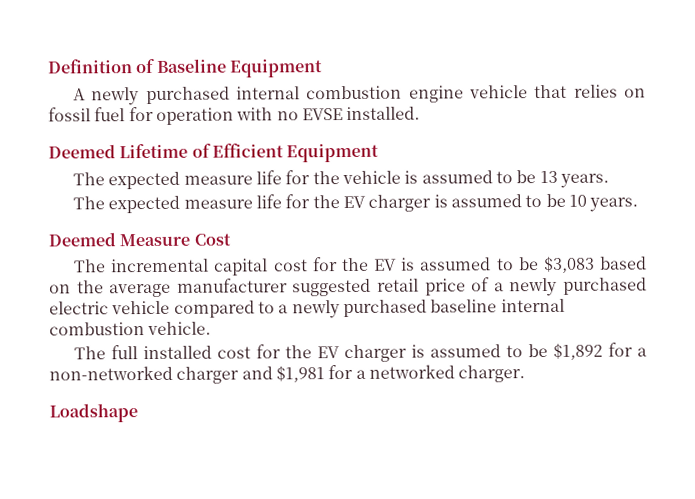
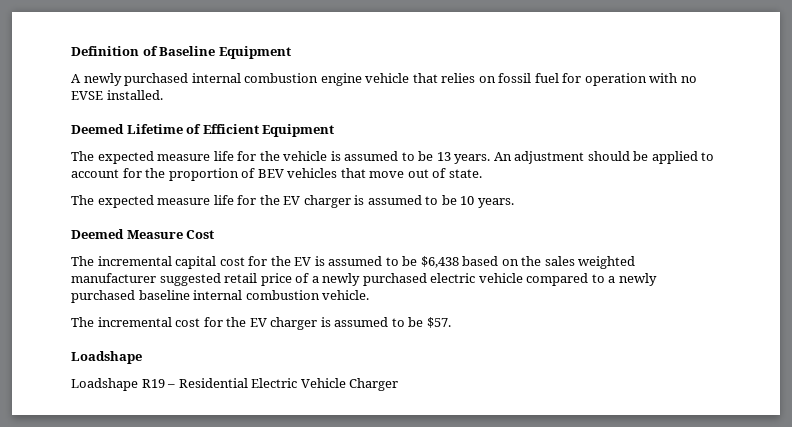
+ An adjustment should be applied to account for the proportion of BEV vehicles that move out of state.
- The incremental capital cost for the EV is assumed to be $3,083 based on the average manufacturer suggested retail price of a newly purchased electric vehicle compared to a newly purchased baseline internal combustion vehicle.
+ The incremental capital cost for the EV is assumed to be $6,438 based on the sales weighted manufacturer suggested retail price of a newly purchased electric vehicle compared to a newly purchased baseline internal combustion vehicle.
- The full installed cost for the EV charger is assumed to be $1,892 for a non-networked charger and $1,981 for a networked charger.
+ The incremental cost for the EV charger is assumed to be $57.
  Loadshape
+ Loadshape R19 – Residential Electric Vehicle Charger

